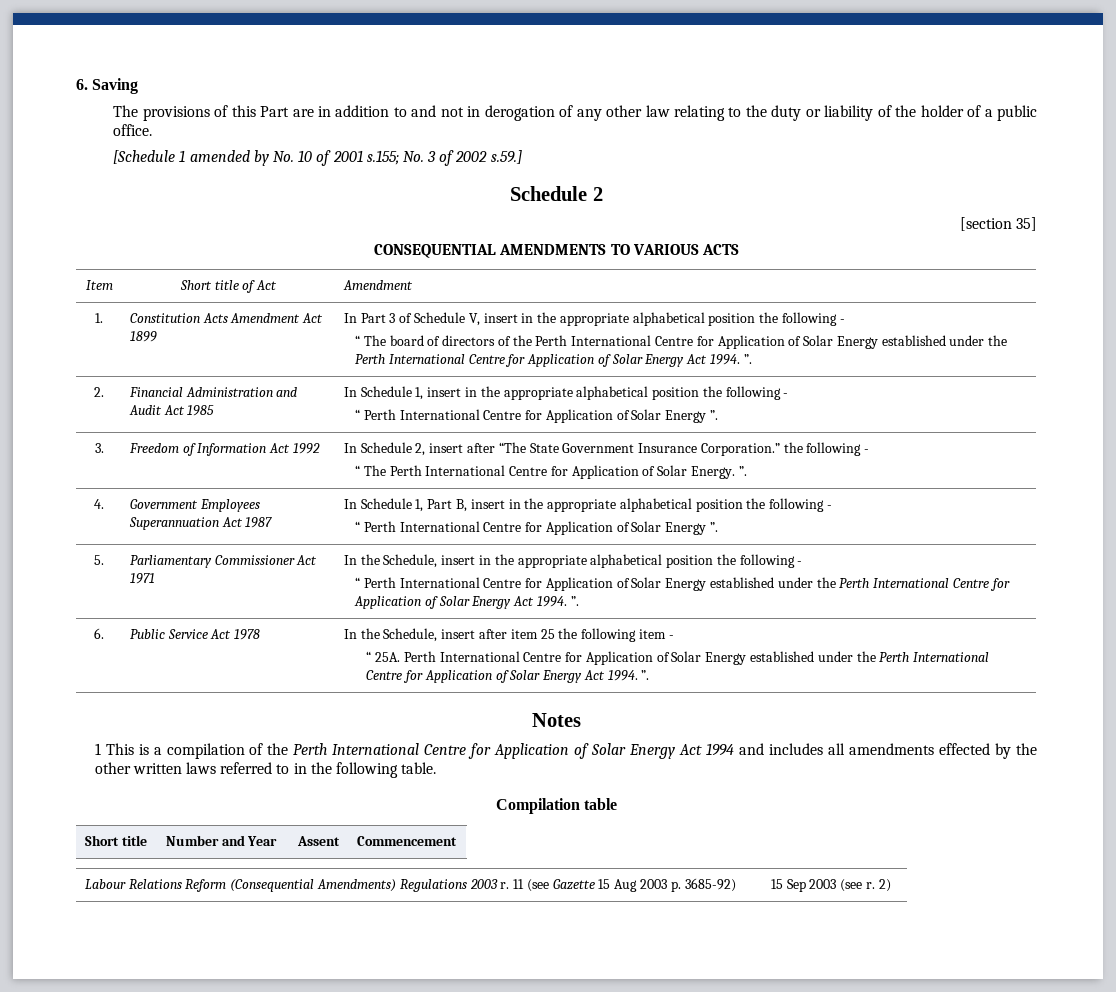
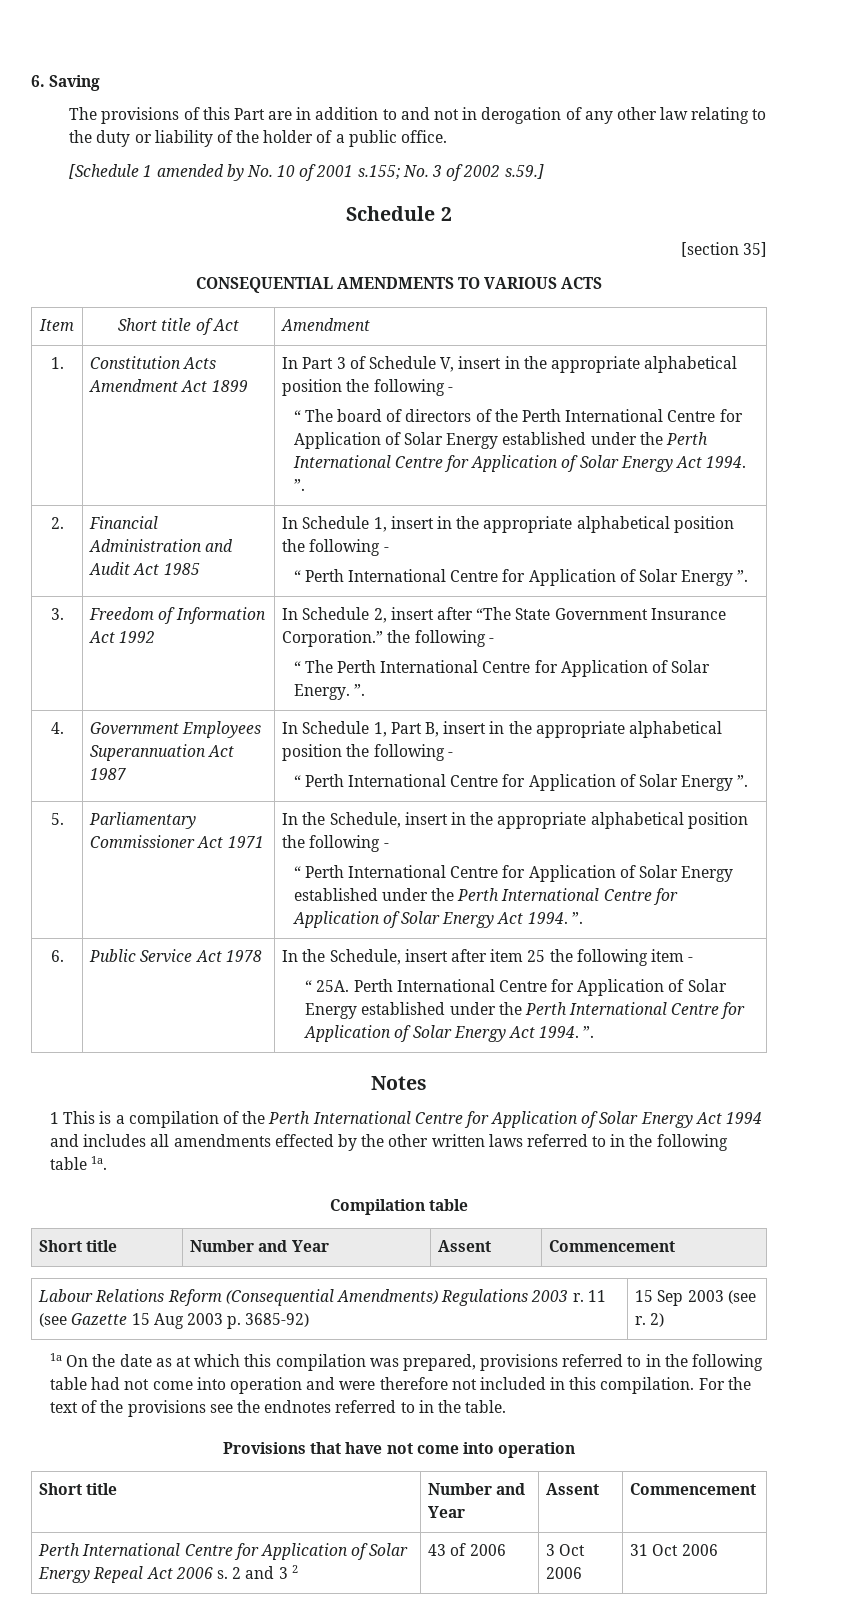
- 1 This is a compilation of the Perth International Centre for Application of Solar Energy Act 1994 and includes all amendments effected by the other written laws referred to in the following table.
+ 1 This is a compilation of the Perth International Centre for Application of Solar Energy Act 1994 and includes all amendments effected by the other written laws referred to in the following table 1a.
+ 1a On the date as at which this compilation was prepared, provisions referred to in the following table had not come into operation and were therefore not included in this compilation. For the text of the provisions see the endnotes referred to in the table.
+ Provisions that have not come into operation
+ Short title | Number and Year | Assent | Commencement
+ Perth International Centre for Application of Solar Energy Repeal Act 2006 s. 2 and 3 2 | 43 of 2006 | 3 Oct 2006 | 31 Oct 2006

